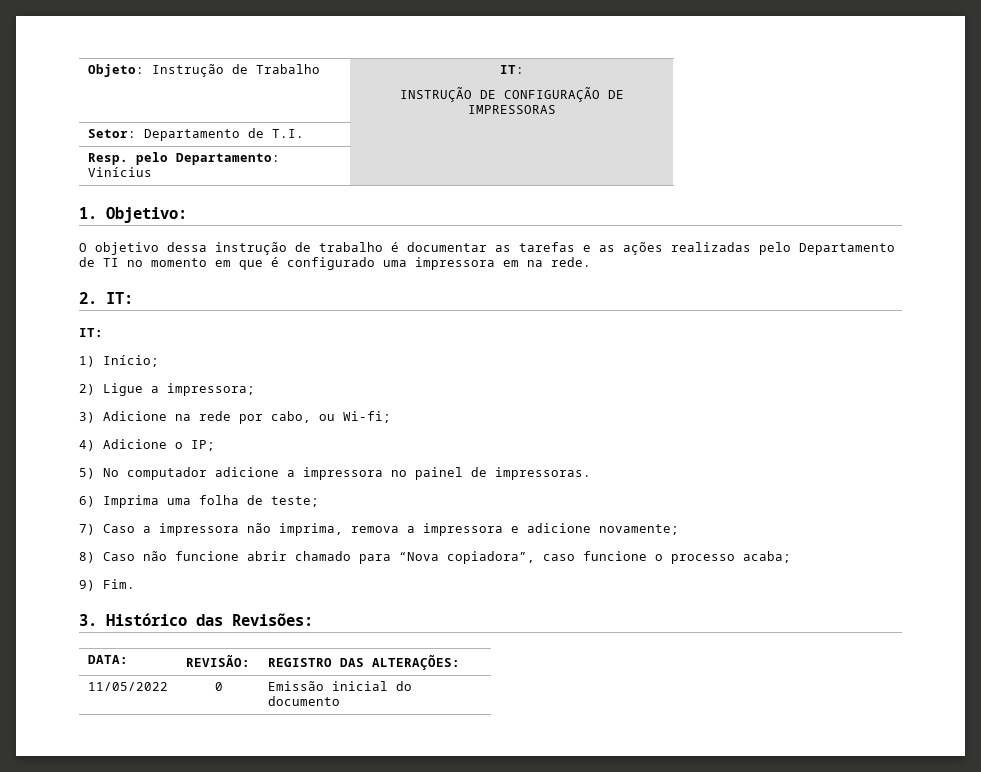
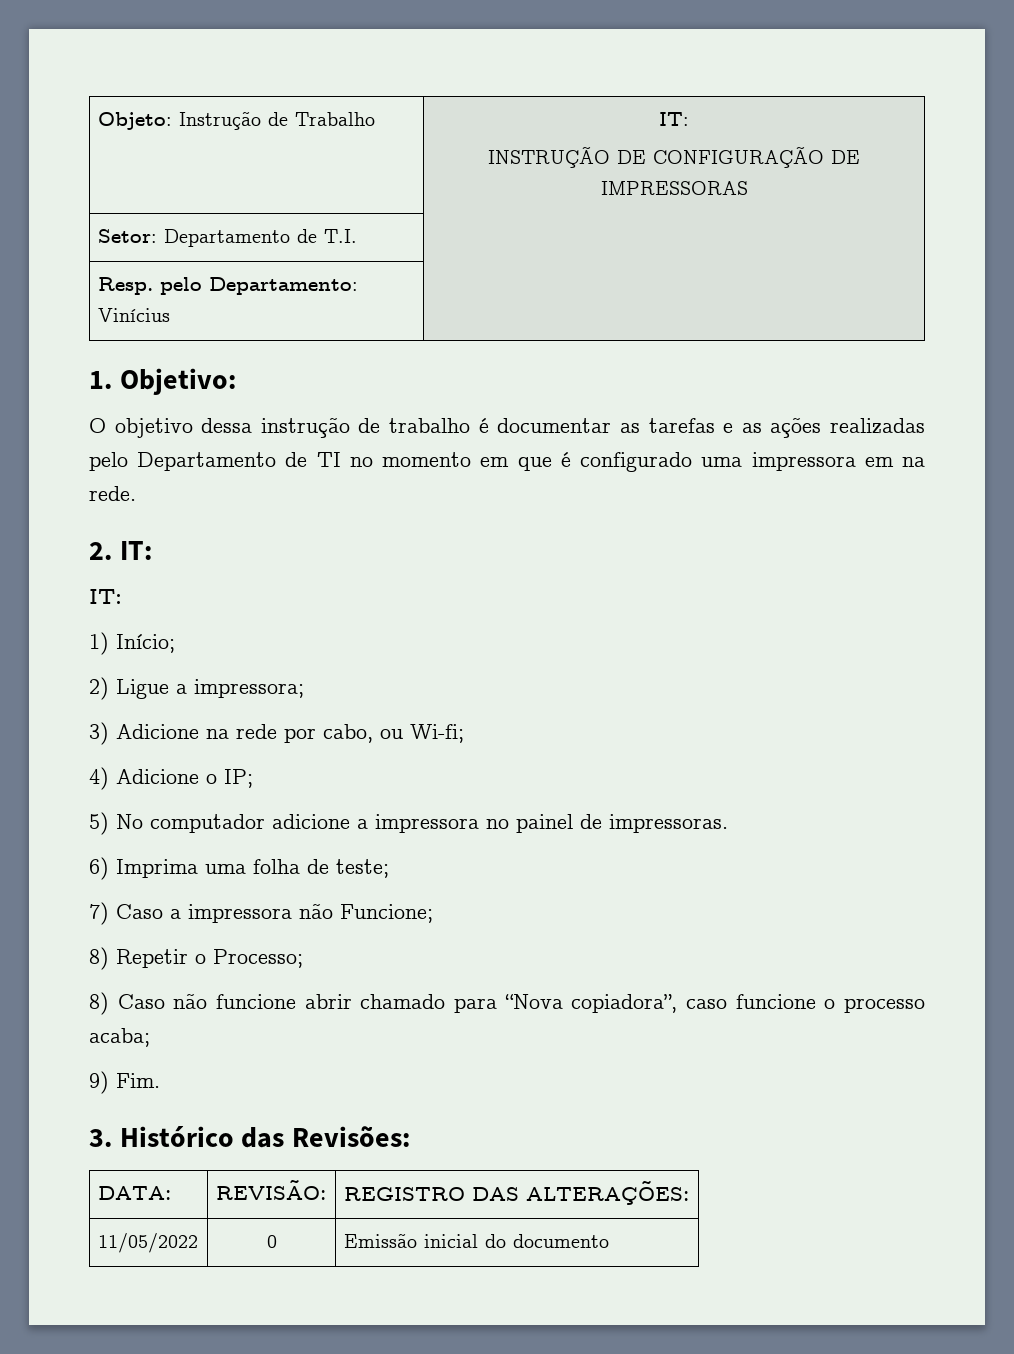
- 7) Caso a impressora não imprima, remova a impressora e adicione novamente;
+ 7) Caso a impressora não Funcione;
+ 8) Repetir o Processo;

